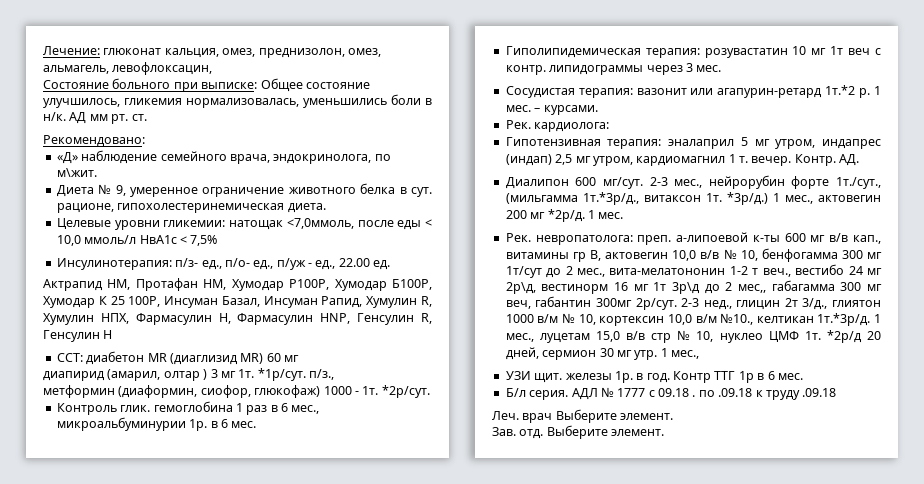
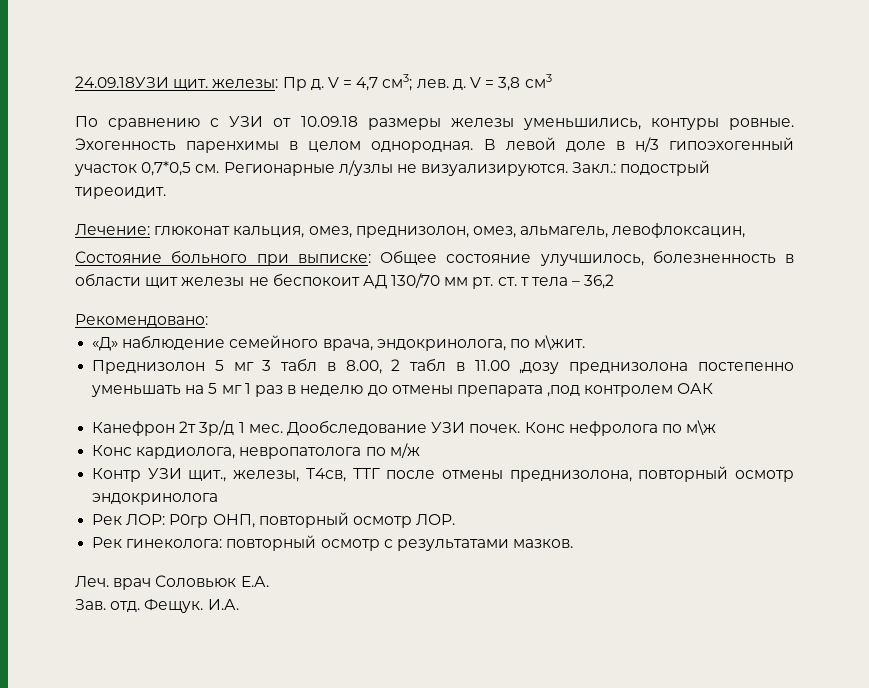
+ 24.09.18УЗИ щит. железы: Пр д. V = 4,7 см3; лев. д. V = 3,8 см3
+ По сравнению с УЗИ от 10.09.18 размеры железы уменьшились, контуры ровные. Эхогенность паренхимы в целом однородная. В левой доле в н/3 гипоэхогенный участок 0,7*0,5 см. Регионарные л/узлы не визуализируются. Закл.: подострый тиреоидит.
- Состояние больного при выписке: Общее состояние улучшилось, гликемия нормализовалась, уменьшились боли в н/к. АД мм рт. ст.
+ Состояние больного при выписке: Общее состояние улучшилось, болезненность в области щит железы не беспокоит АД 130/70 мм рт. ст. т тела – 36,2
- Диета № 9, умеренное ограничение животного белка в сут. рационе, гипохолестеринемическая диета.
- Целевые уровни гликемии: натощак <7,0ммоль, после еды < 10,0 ммоль/л НвА1с < 7,5%
- Инсулинотерапия: п/з- ед., п/о- ед., п/уж - ед., 22.00 ед.
- Актрапид НМ, Протафан НМ, Хумодар Р100Р, Хумодар Б100Р, Хумодар К 25 100Р, Инсуман Базал, Инсуман Рапид, Хумулин R, Хумулин НПХ, Фармасулин Н, Фармасулин НNР, Генсулин R, Генсулин Н
- ССТ: диабетон МR (диаглизид МR) 60 мг
- диапирид (амарил, олтар ) 3 мг 1т. *1р/сут. п/з.,
- метформин (диаформин, сиофор, глюкофаж) 1000 - 1т. *2р/сут.
- Контроль глик. гемоглобина 1 раз в 6 мес., микроальбуминурии 1р. в 6 мес.
- Гиполипидемическая терапия: розувастатин 10 мг 1т веч с контр. липидограммы через 3 мес.
- Сосудистая терапия: вазонит или агапурин-ретард 1т.*2 р. 1 мес. – курсами.
- Рек. кардиолога:
- Гипотензивная терапия: эналаприл 5 мг утром, индапрес (индап) 2,5 мг утром, кардиомагнил 1 т. вечер. Контр. АД.
- Диалипон 600 мг/сут. 2-3 мес., нейрорубин форте 1т./сут., (мильгамма 1т.*3р/д., витаксон 1т. *3р/д.) 1 мес., актовегин 200 мг *2р/д. 1 мес.
- Рек. невропатолога: преп. а-липоевой к-ты 600 мг в/в кап., витамины гр В, актовегин 10,0 в/в № 10, бенфогамма 300 мг 1т/сут до 2 мес., вита-мелатононин 1-2 т веч., вестибо 24 мг 2р\д, вестинорм 16 мг 1т 3р\д до 2 мес,, габагамма 300 мг веч, габантин 300мг 2р/сут. 2-3 нед., глицин 2т 3/д., глиятон 1000 в/м № 10, кортексин 10,0 в/м №10., келтикан 1т.*3р/д. 1 мес., луцетам 15,0 в/в стр № 10, нуклео ЦМФ 1т. *2р/д 20 дней, сермион 30 мг утр. 1 мес.,
- УЗИ щит. железы 1р. в год. Контр ТТГ 1р в 6 мес.
- Б/л серия. АДЛ № 1777 с 09.18 . по .09.18 к труду .09.18
+ Преднизолон 5 мг 3 табл в 8.00, 2 табл в 11.00 ,дозу преднизолона постепенно уменьшать на 5 мг 1 раз в неделю до отмены препарата ,под контролем ОАК
+ Канефрон 2т 3р/д 1 мес. Дообследование УЗИ почек. Конс нефролога по м\ж
+ Конс кардиолога, невропатолога по м/ж
+ Контр УЗИ щит., железы, Т4св, ТТГ после отмены преднизолона, повторный осмотр эндокринолога
+ Рек ЛОР: Р0гр ОНП, повторный осмотр ЛОР.
+ Рек гинеколога: повторный осмотр с результатами мазков.
- Леч. врач Выберите элемент.
+ Леч. врач Соловьюк Е.А.
- Зав. отд. Выберите элемент.
+ Зав. отд. Фещук. И.А.

